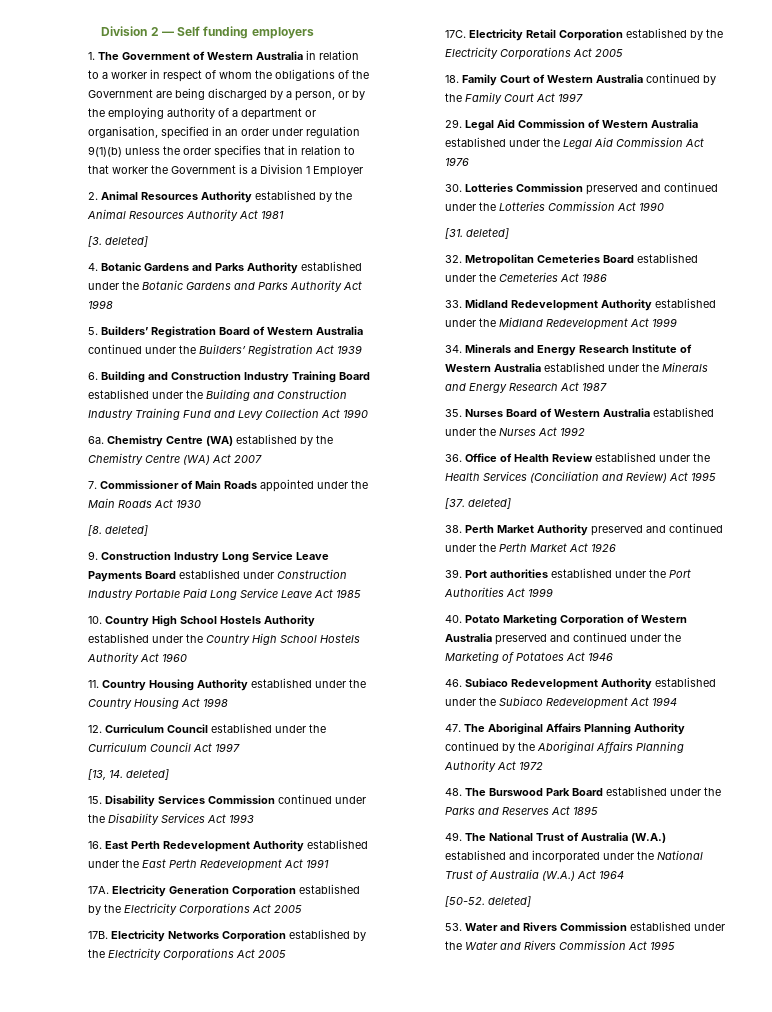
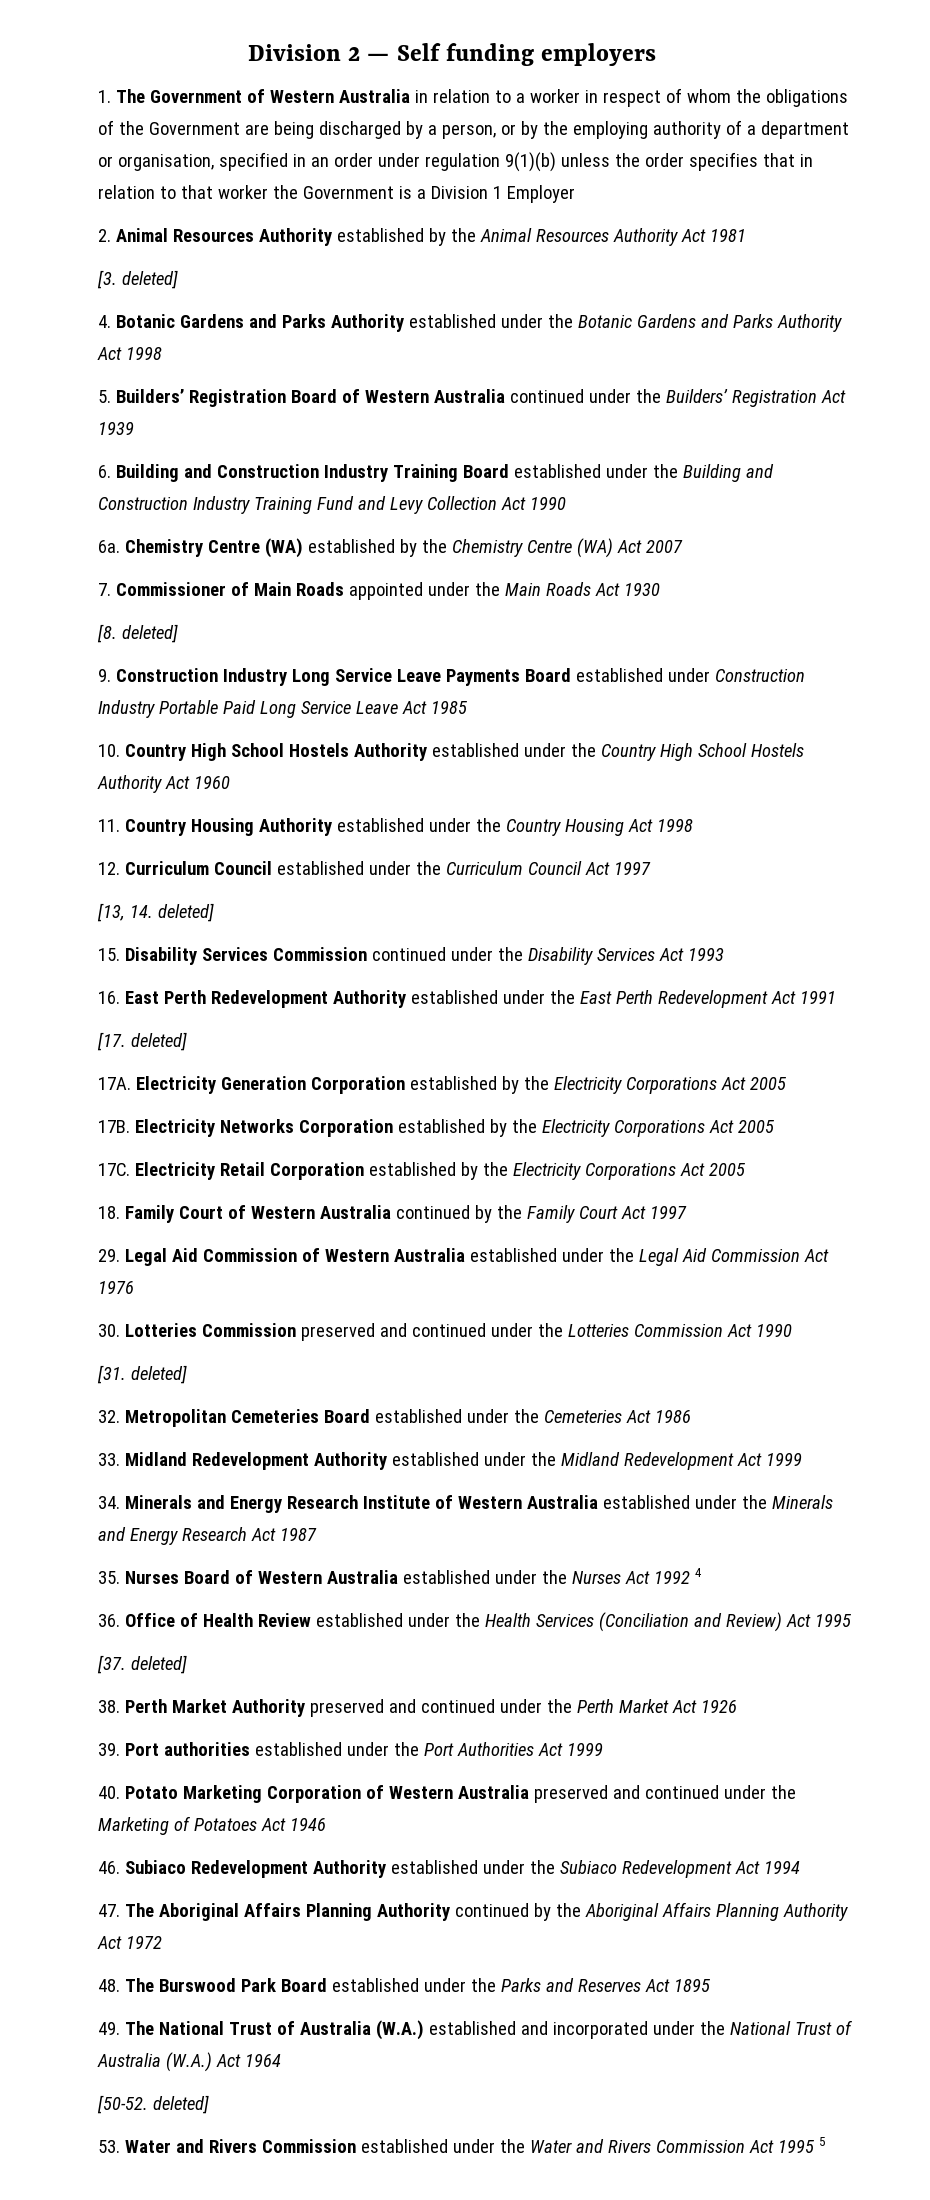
+ [17. deleted]
- 35. Nurses Board of Western Australia established under the Nurses Act 1992
+ 35. Nurses Board of Western Australia established under the Nurses Act 1992 4
- 53. Water and Rivers Commission established under the Water and Rivers Commission Act 1995
+ 53. Water and Rivers Commission established under the Water and Rivers Commission Act 1995 5

